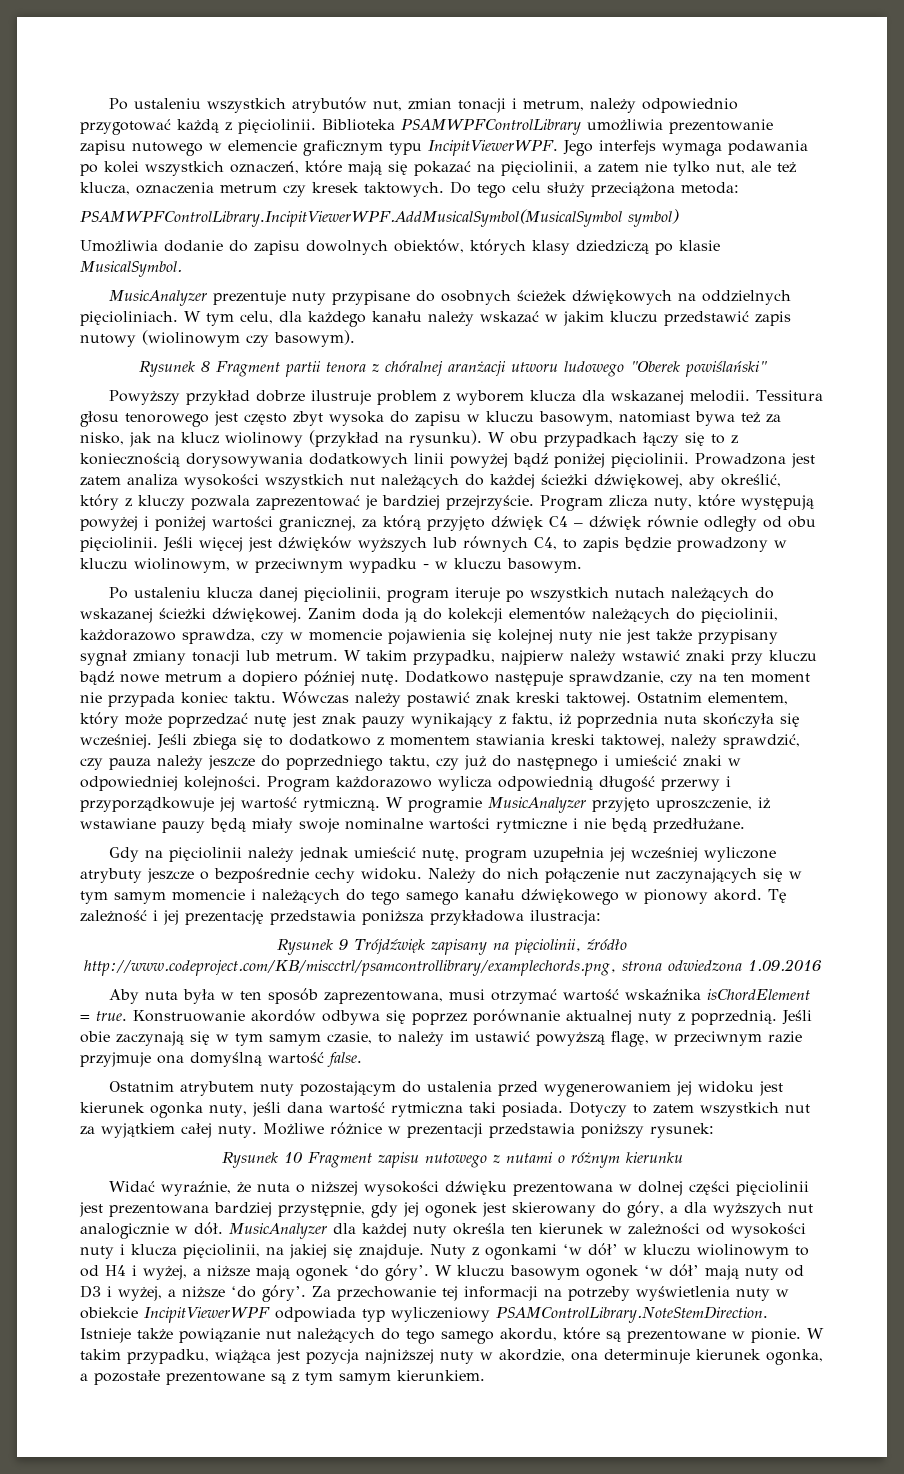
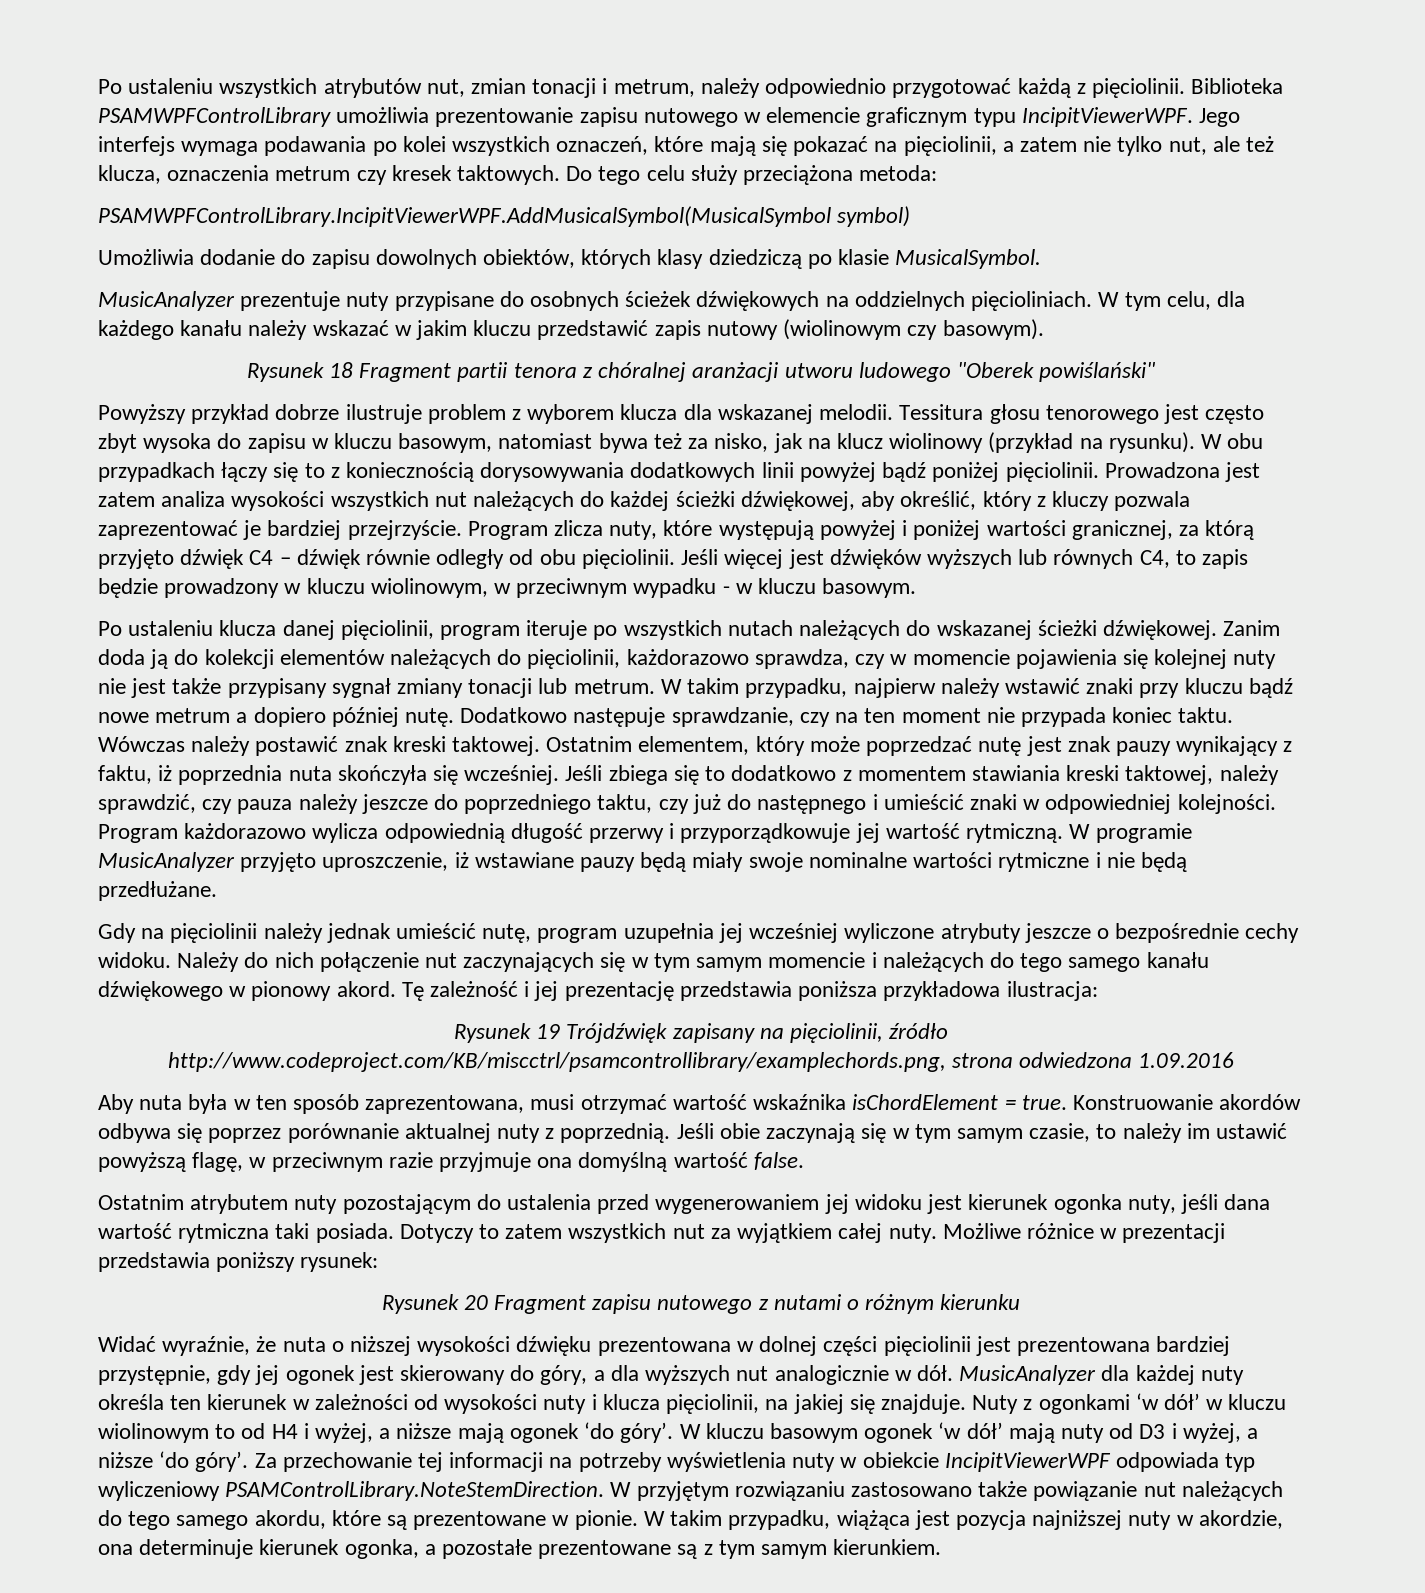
- Rysunek 8 Fragment partii tenora z chóralnej aranżacji utworu ludowego "Oberek powiślański"
+ Rysunek 18 Fragment partii tenora z chóralnej aranżacji utworu ludowego "Oberek powiślański"
- Rysunek 9 Trójdźwięk zapisany na pięciolinii, źródło http://www.codeproject.com/KB/miscctrl/psamcontrollibrary/examplechords.png, strona odwiedzona 1.09.2016
+ Rysunek 19 Trójdźwięk zapisany na pięciolinii, źródło http://www.codeproject.com/KB/miscctrl/psamcontrollibrary/examplechords.png, strona odwiedzona 1.09.2016
- Rysunek 10 Fragment zapisu nutowego z nutami o różnym kierunku
+ Rysunek 20 Fragment zapisu nutowego z nutami o różnym kierunku
- Za przechowanie tej informacji na potrzeby wyświetlenia nuty w obiekcie IncipitViewerWPF odpowiada typ wyliczeniowy PSAMControlLibrary.NoteStemDirection. Istnieje także powiązanie nut należących do tego samego akordu, które są prezentowane w pionie.
+ Za przechowanie tej informacji na potrzeby wyświetlenia nuty w obiekcie IncipitViewerWPF odpowiada typ wyliczeniowy PSAMControlLibrary.NoteStemDirection. W przyjętym rozwiązaniu zastosowano także powiązanie nut należących do tego samego akordu, które są prezentowane w pionie.

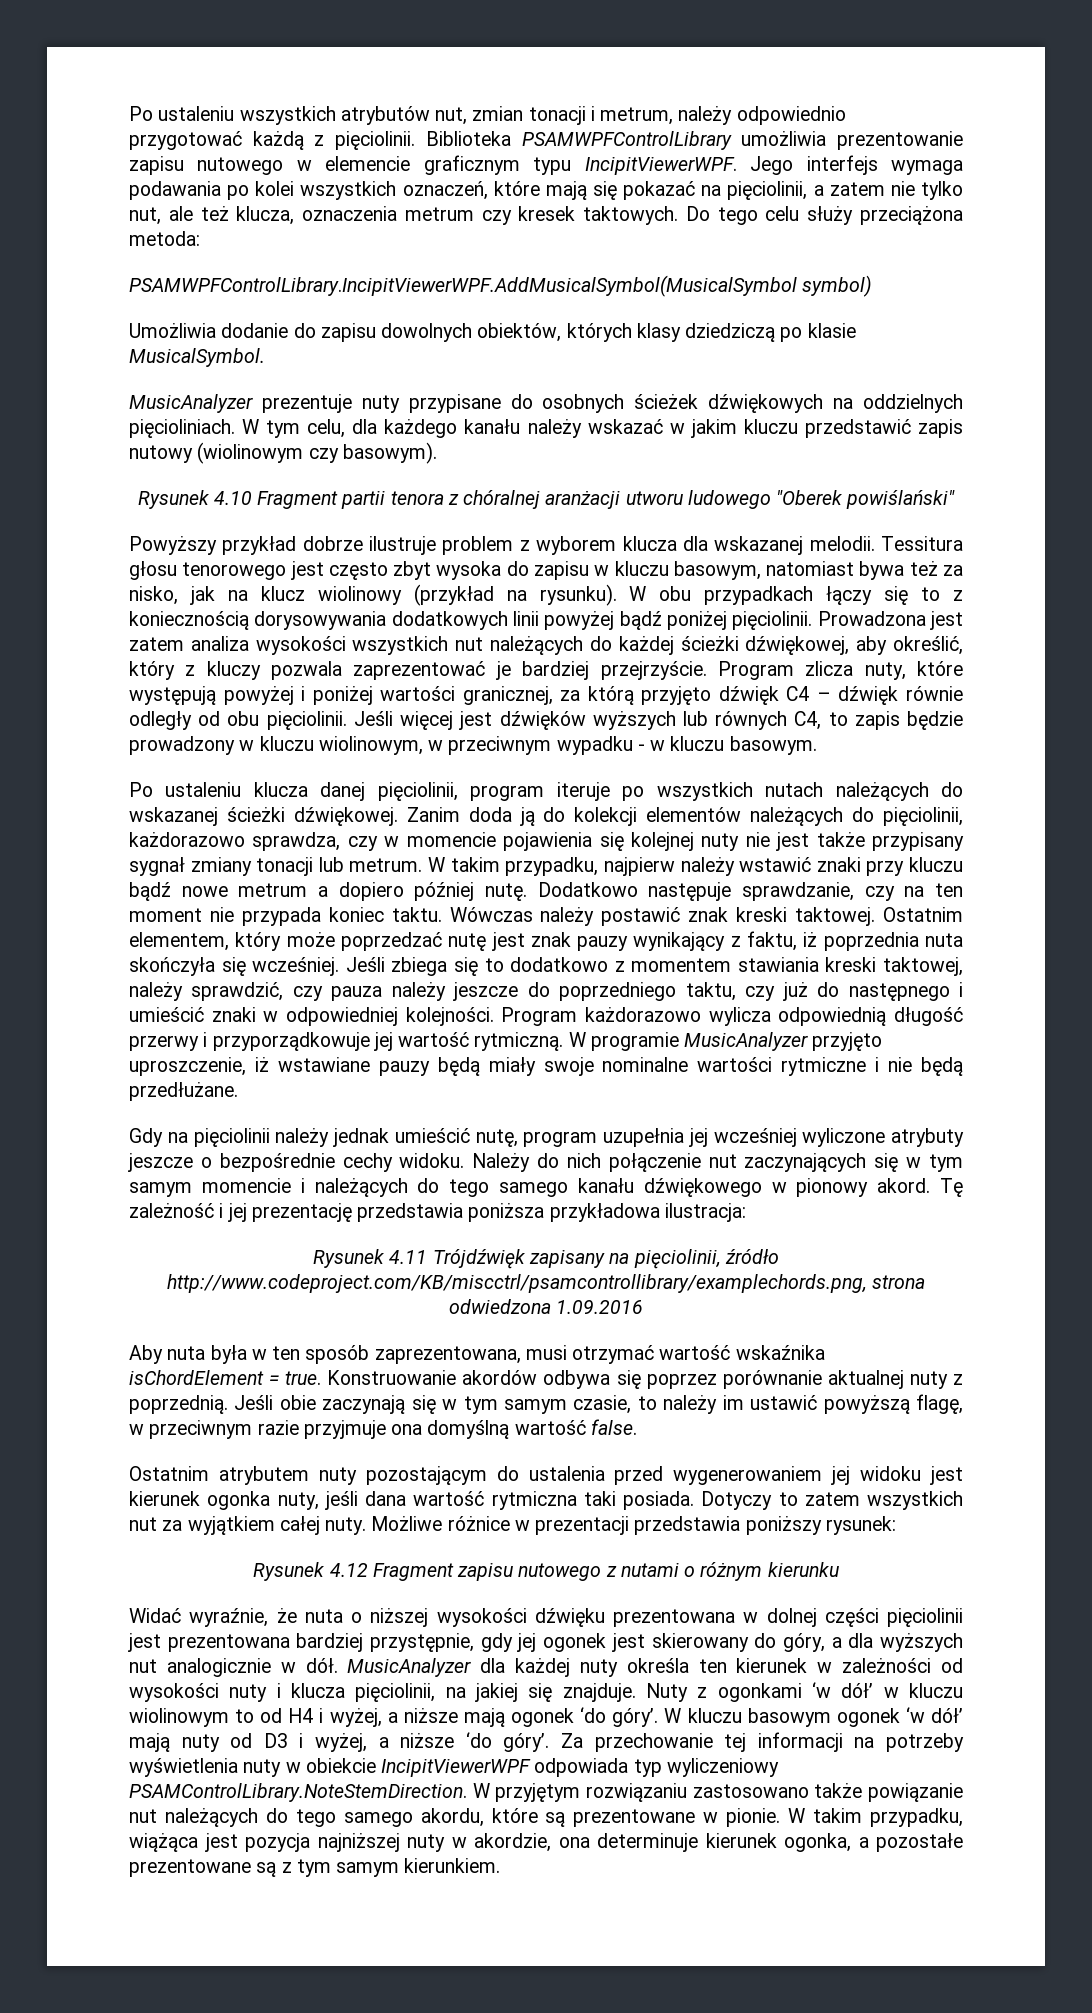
- Rysunek 18 Fragment partii tenora z chóralnej aranżacji utworu ludowego "Oberek powiślański"
+ Rysunek 4.10 Fragment partii tenora z chóralnej aranżacji utworu ludowego "Oberek powiślański"
- Rysunek 19 Trójdźwięk zapisany na pięciolinii, źródło http://www.codeproject.com/KB/miscctrl/psamcontrollibrary/examplechords.png, strona odwiedzona 1.09.2016
+ Rysunek 4.11 Trójdźwięk zapisany na pięciolinii, źródło http://www.codeproject.com/KB/miscctrl/psamcontrollibrary/examplechords.png, strona odwiedzona 1.09.2016
- Rysunek 20 Fragment zapisu nutowego z nutami o różnym kierunku
+ Rysunek 4.12 Fragment zapisu nutowego z nutami o różnym kierunku

